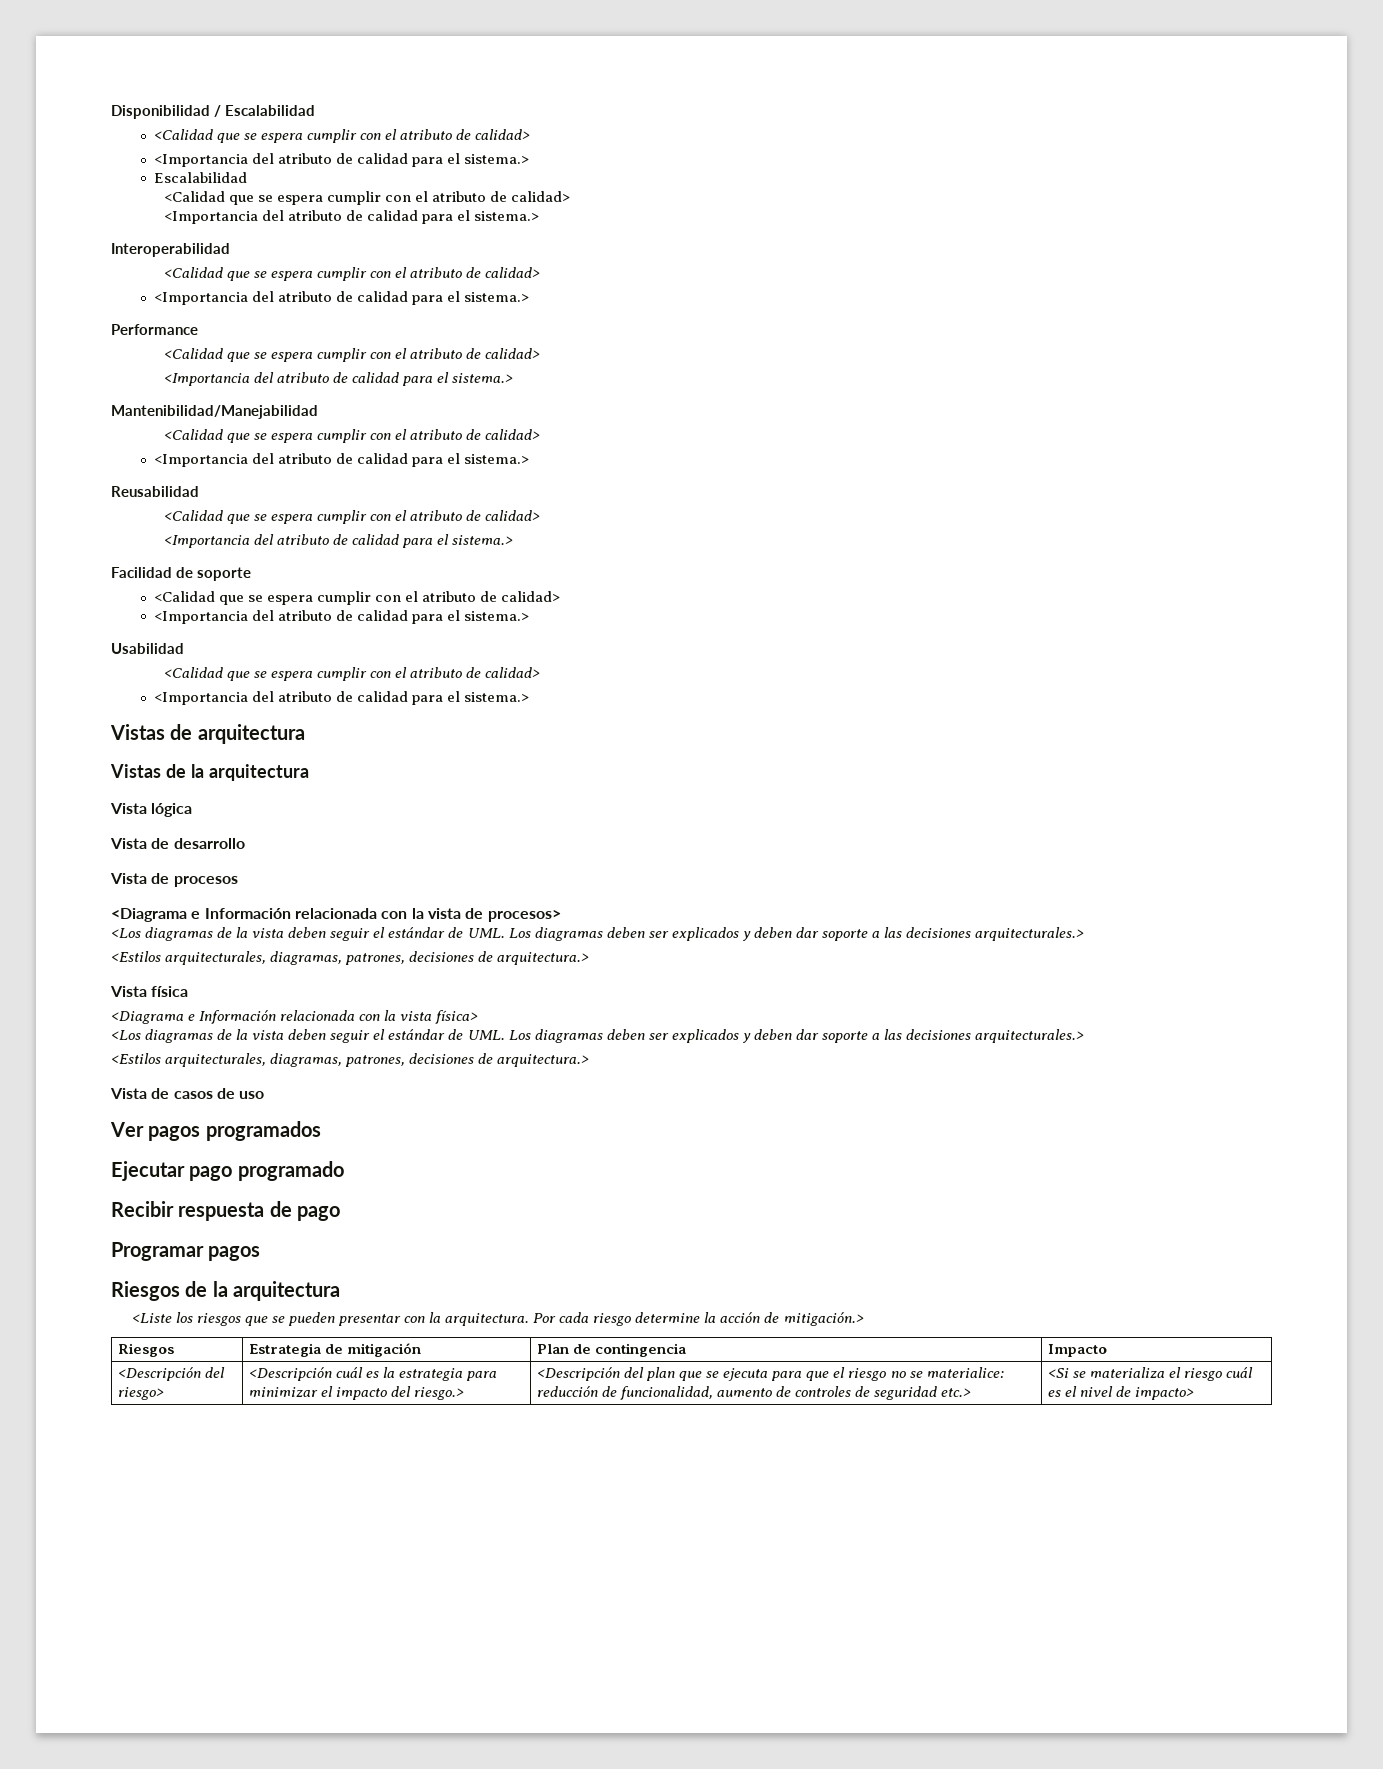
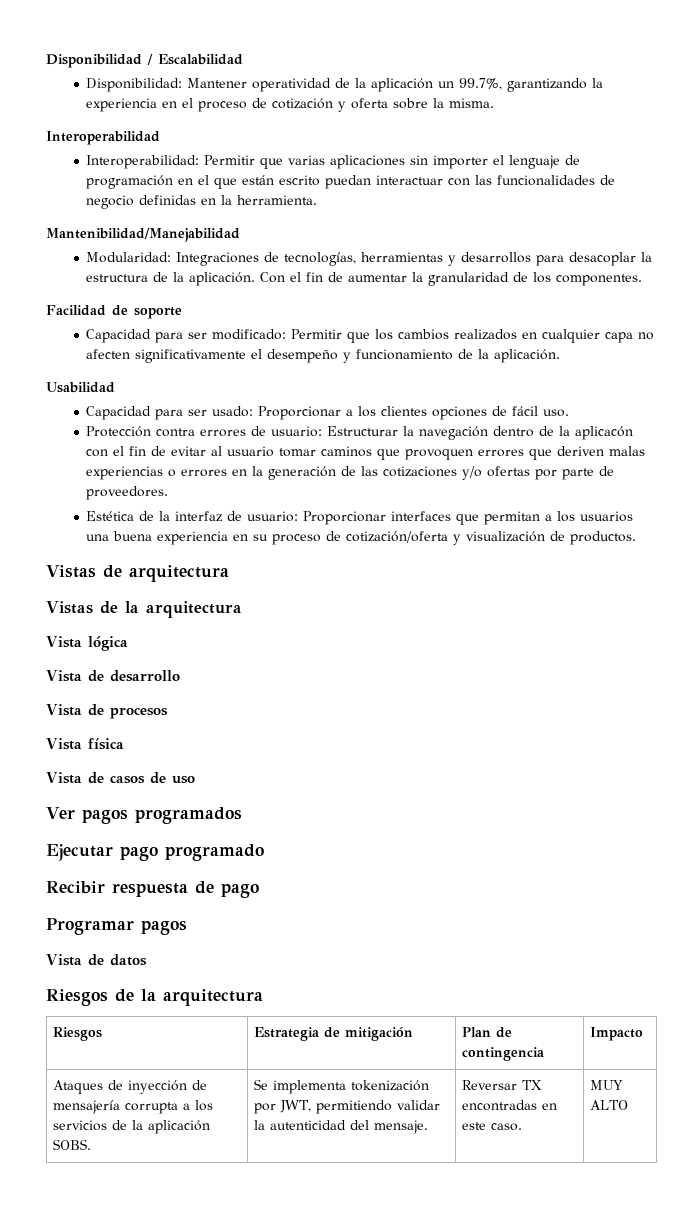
  Disponibilidad / Escalabilidad
- <Calidad que se espera cumplir con el atributo de calidad>
- <Importancia del atributo de calidad para el sistema.>
- Escalabilidad
- <Calidad que se espera cumplir con el atributo de calidad>
- <Importancia del atributo de calidad para el sistema.>
+ Disponibilidad: Mantener operatividad de la aplicación un 99.7%, garantizando la experiencia en el proceso de cotización y oferta sobre la misma.
  Interoperabilidad
- <Calidad que se espera cumplir con el atributo de calidad>
- <Importancia del atributo de calidad para el sistema.>
- Performance
- <Calidad que se espera cumplir con el atributo de calidad>
- <Importancia del atributo de calidad para el sistema.>
+ Interoperabilidad: Permitir que varias aplicaciones sin importer el lenguaje de programación en el que están escrito puedan interactuar con las funcionalidades de negocio definidas en la herramienta.
  Mantenibilidad/Manejabilidad
- <Calidad que se espera cumplir con el atributo de calidad>
- <Importancia del atributo de calidad para el sistema.>
- Reusabilidad
- <Calidad que se espera cumplir con el atributo de calidad>
- <Importancia del atributo de calidad para el sistema.>
+ Modularidad: Integraciones de tecnologías, herramientas y desarrollos para desacoplar la estructura de la aplicación. Con el fin de aumentar la granularidad de los componentes.
  Facilidad de soporte
- <Calidad que se espera cumplir con el atributo de calidad>
- <Importancia del atributo de calidad para el sistema.>
+ Capacidad para ser modificado: Permitir que los cambios realizados en cualquier capa no afecten significativamente el desempeño y funcionamiento de la aplicación.
  Usabilidad
- <Calidad que se espera cumplir con el atributo de calidad>
- <Importancia del atributo de calidad para el sistema.>
+ Capacidad para ser usado: Proporcionar a los clientes opciones de fácil uso.
+ Protección contra errores de usuario: Estructurar la navegación dentro de la aplicacón con el fin de evitar al usuario tomar caminos que provoquen errores que deriven malas experiencias o errores en la generación de las cotizaciones y/o ofertas por parte de proveedores.
+ Estética de la interfaz de usuario: Proporcionar interfaces que permitan a los usuarios una buena experiencia en su proceso de cotización/oferta y visualización de productos.
- <Diagrama e Información relacionada con la vista de procesos>
- <Los diagramas de la vista deben seguir el estándar de UML. Los diagramas deben ser explicados y deben dar soporte a las decisiones arquitecturales.>
- <Estilos arquitecturales, diagramas, patrones, decisiones de arquitectura.>
  Vista física
- <Diagrama e Información relacionada con la vista física>
- <Los diagramas de la vista deben seguir el estándar de UML. Los diagramas deben ser explicados y deben dar soporte a las decisiones arquitecturales.>
- <Estilos arquitecturales, diagramas, patrones, decisiones de arquitectura.>
+ Vista de datos
- <Liste los riesgos que se pueden presentar con la arquitectura. Por cada riesgo determine la acción de mitigación.>
- <Descripción del riesgo> | <Descripción cuál es la estrategia para minimizar el impacto del riesgo.> | <Descripción del plan que se ejecuta para que el riesgo no se materialice: reducción de funcionalidad, aumento de controles de seguridad etc.> | <Si se materializa el riesgo cuál es el nivel de impacto>
+ Ataques de inyección de mensajería corrupta a los servicios de la aplicación SOBS. | Se implementa tokenización por JWT, permitiendo validar la autenticidad del mensaje. | Reversar TX encontradas en este caso. | MUY ALTO

